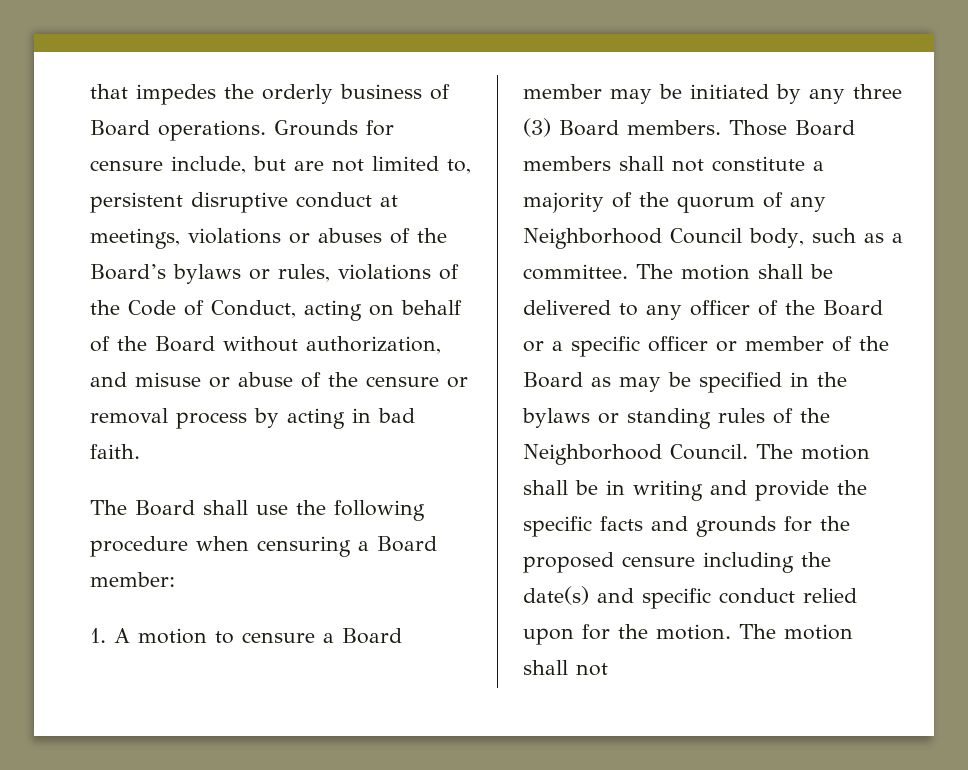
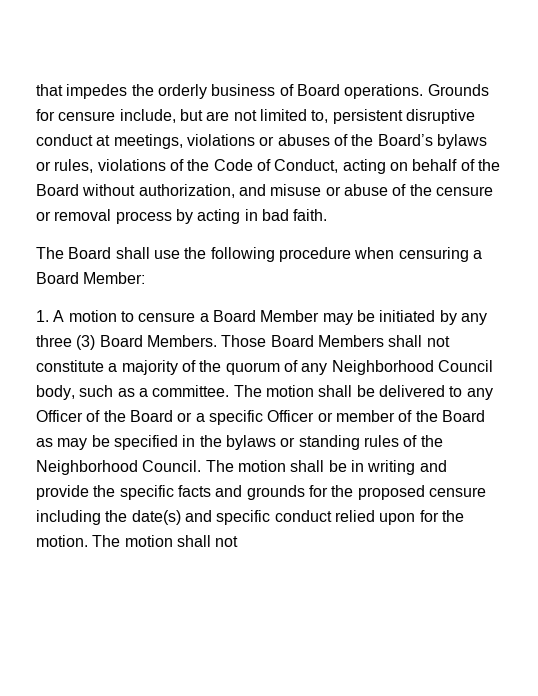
- The Board shall use the following procedure when censuring a Board member:
+ The Board shall use the following procedure when censuring a Board Member:
- 1. A motion to censure a Board member may be initiated by any three (3) Board members.
+ 1. A motion to censure a Board Member may be initiated by any three (3) Board Members.
- Those Board members shall not constitute a majority of the quorum of any Neighborhood Council body, such as a committee.
+ Those Board Members shall not constitute a majority of the quorum of any Neighborhood Council body, such as a committee.
- The motion shall be delivered to any officer of the Board or a specific officer or member of the Board as may be specified in the bylaws or standing rules of the Neighborhood Council.
+ The motion shall be delivered to any Officer of the Board or a specific Officer or member of the Board as may be specified in the bylaws or standing rules of the Neighborhood Council.

